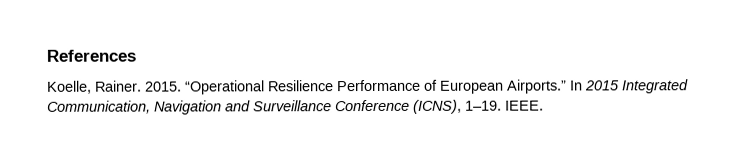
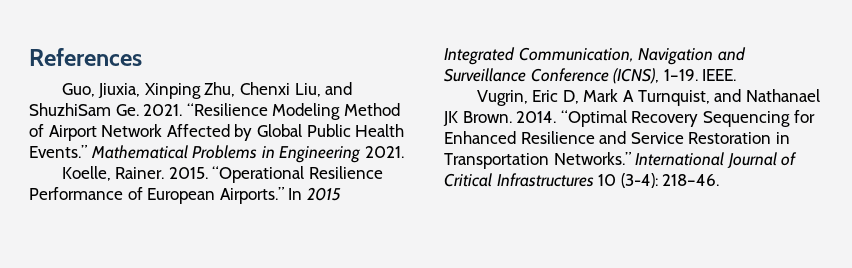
+ Guo, Jiuxia, Xinping Zhu, Chenxi Liu, and ShuzhiSam Ge. 2021. “Resilience Modeling Method of Airport Network Affected by Global Public Health Events.” Mathematical Problems in Engineering 2021.
+ Vugrin, Eric D, Mark A Turnquist, and Nathanael JK Brown. 2014. “Optimal Recovery Sequencing for Enhanced Resilience and Service Restoration in Transportation Networks.” International Journal of Critical Infrastructures 10 (3-4): 218–46.

